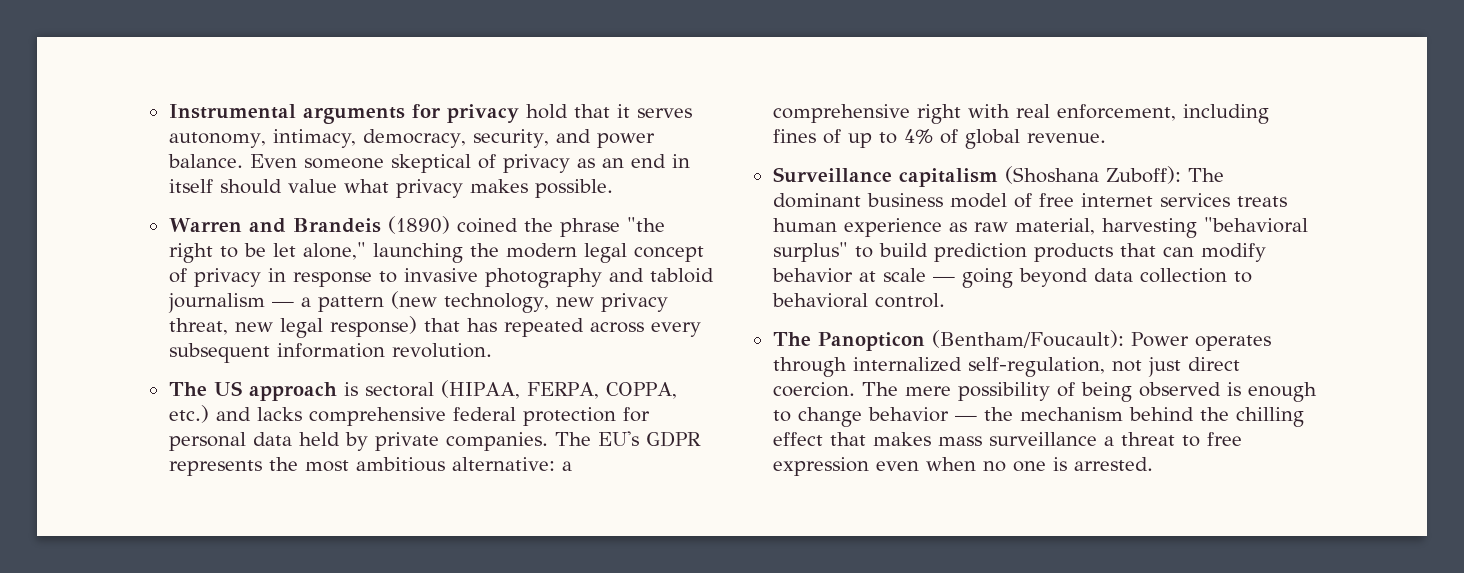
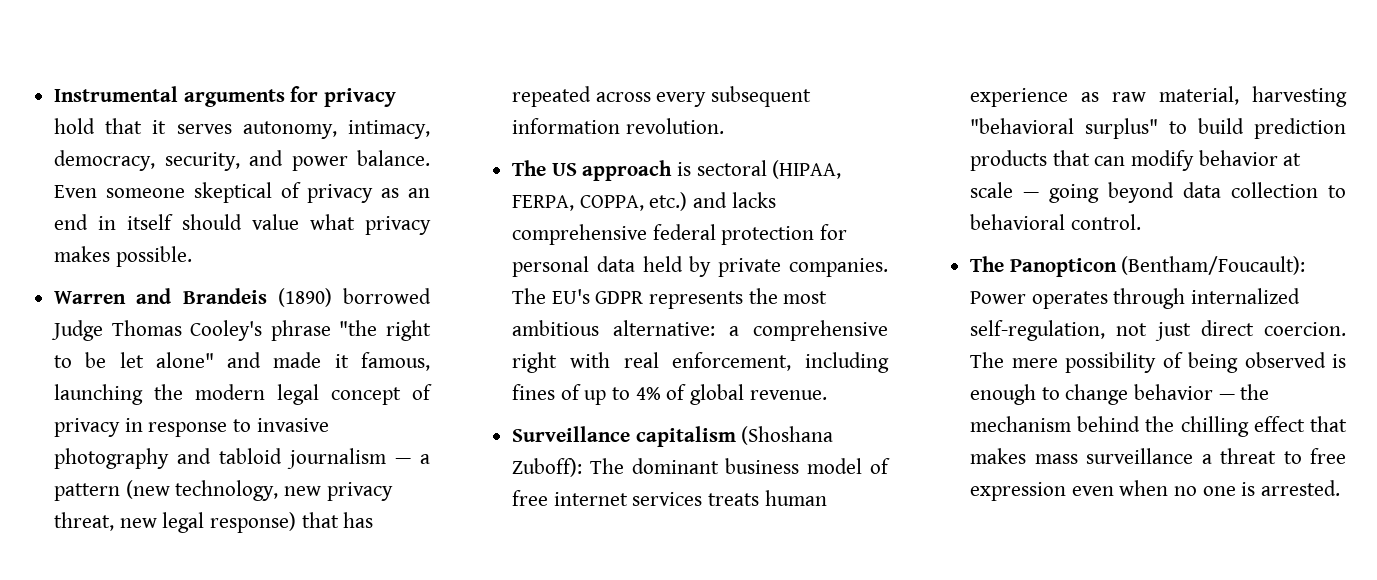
- Warren and Brandeis (1890) coined the phrase "the right to be let alone," launching the modern legal concept of privacy in response to invasive photography and tabloid journalism — a pattern (new technology, new privacy threat, new legal response) that has repeated across every subsequent information revolution.
+ Warren and Brandeis (1890) borrowed Judge Thomas Cooley's phrase "the right to be let alone" and made it famous, launching the modern legal concept of privacy in response to invasive photography and tabloid journalism — a pattern (new technology, new privacy threat, new legal response) that has repeated across every subsequent information revolution.

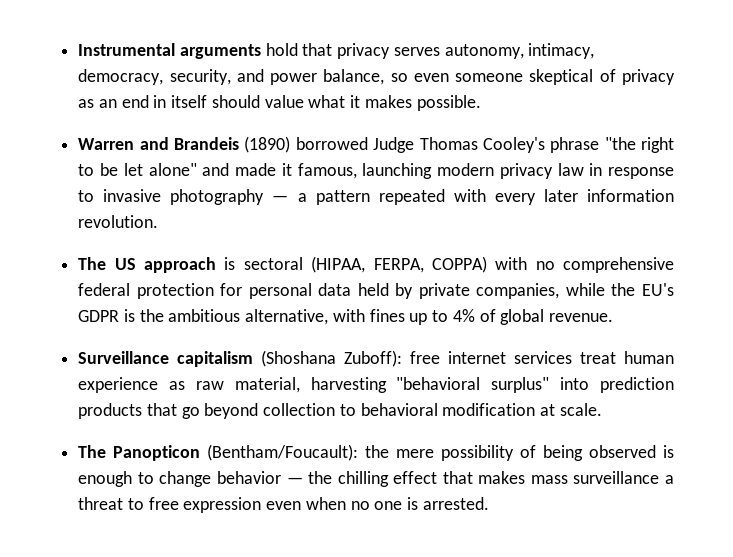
- Instrumental arguments for privacy hold that it serves autonomy, intimacy, democracy, security, and power balance. Even someone skeptical of privacy as an end in itself should value what privacy makes possible.
+ Instrumental arguments hold that privacy serves autonomy, intimacy, democracy, security, and power balance, so even someone skeptical of privacy as an end in itself should value what it makes possible.
- Warren and Brandeis (1890) borrowed Judge Thomas Cooley's phrase "the right to be let alone" and made it famous, launching the modern legal concept of privacy in response to invasive photography and tabloid journalism — a pattern (new technology, new privacy threat, new legal response) that has repeated across every subsequent information revolution.
+ Warren and Brandeis (1890) borrowed Judge Thomas Cooley's phrase "the right to be let alone" and made it famous, launching modern privacy law in response to invasive photography — a pattern repeated with every later information revolution.
- The US approach is sectoral (HIPAA, FERPA, COPPA, etc.) and lacks comprehensive federal protection for personal data held by private companies. The EU's GDPR represents the most ambitious alternative: a comprehensive right with real enforcement, including fines of up to 4% of global revenue.
+ The US approach is sectoral (HIPAA, FERPA, COPPA) with no comprehensive federal protection for personal data held by private companies, while the EU's GDPR is the ambitious alternative, with fines up to 4% of global revenue.
- Surveillance capitalism (Shoshana Zuboff): The dominant business model of free internet services treats human experience as raw material, harvesting "behavioral surplus" to build prediction products that can modify behavior at scale — going beyond data collection to behavioral control.
- The Panopticon (Bentham/Foucault): Power operates through internalized self-regulation, not just direct coercion. The mere possibility of being observed is enough to change behavior — the mechanism behind the chilling effect that makes mass surveillance a threat to free expression even when no one is arrested.
+ Surveillance capitalism (Shoshana Zuboff): free internet services treat human experience as raw material, harvesting "behavioral surplus" into prediction products that go beyond collection to behavioral modification at scale.
+ The Panopticon (Bentham/Foucault): the mere possibility of being observed is enough to change behavior — the chilling effect that makes mass surveillance a threat to free expression even when no one is arrested.

